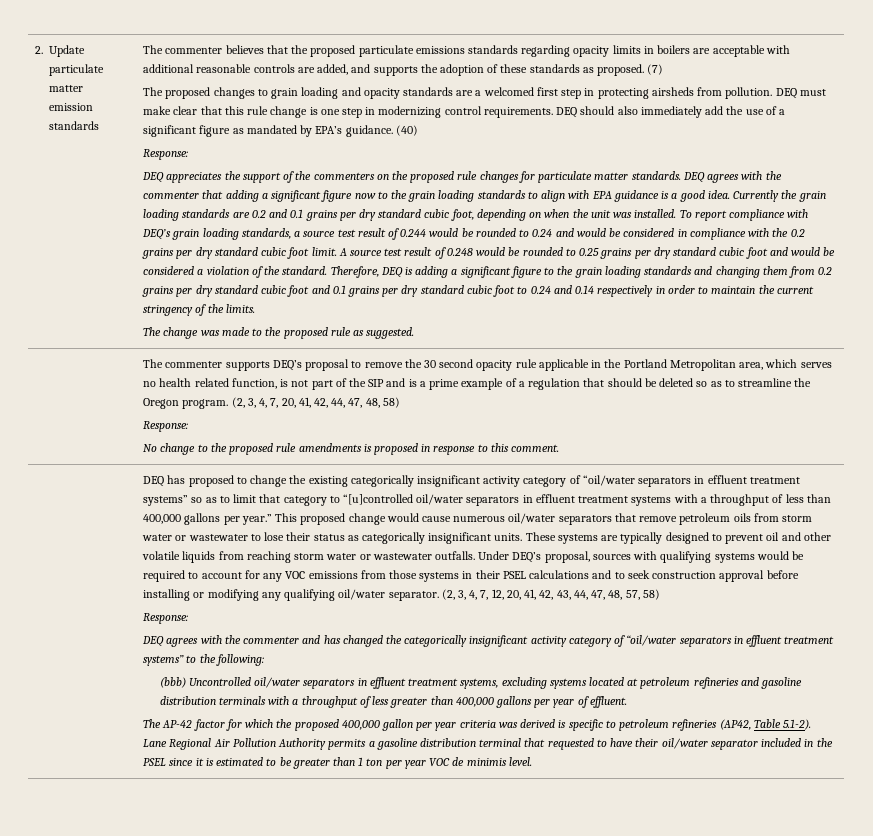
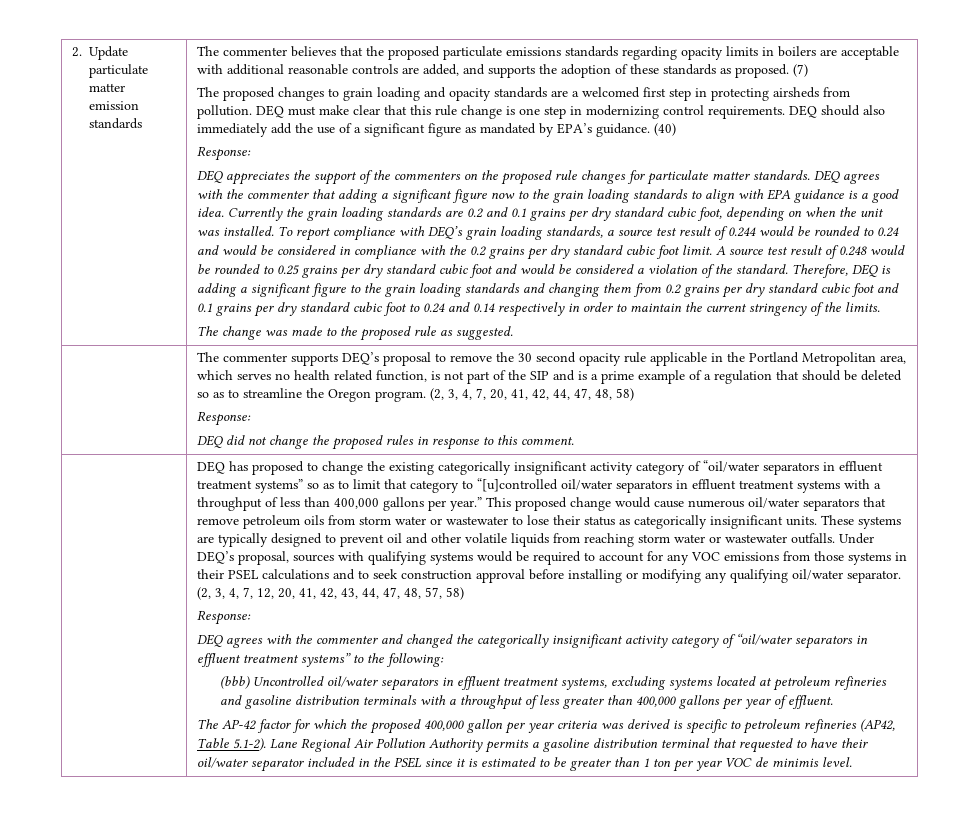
- No change to the proposed rule amendments is proposed in response to this comment.
+ DEQ did not change the proposed rules in response to this comment.
- DEQ agrees with the commenter and has changed the categorically insignificant activity category of “oil/water separators in effluent treatment systems” to the following:
+ DEQ agrees with the commenter and changed the categorically insignificant activity category of “oil/water separators in effluent treatment systems” to the following:

